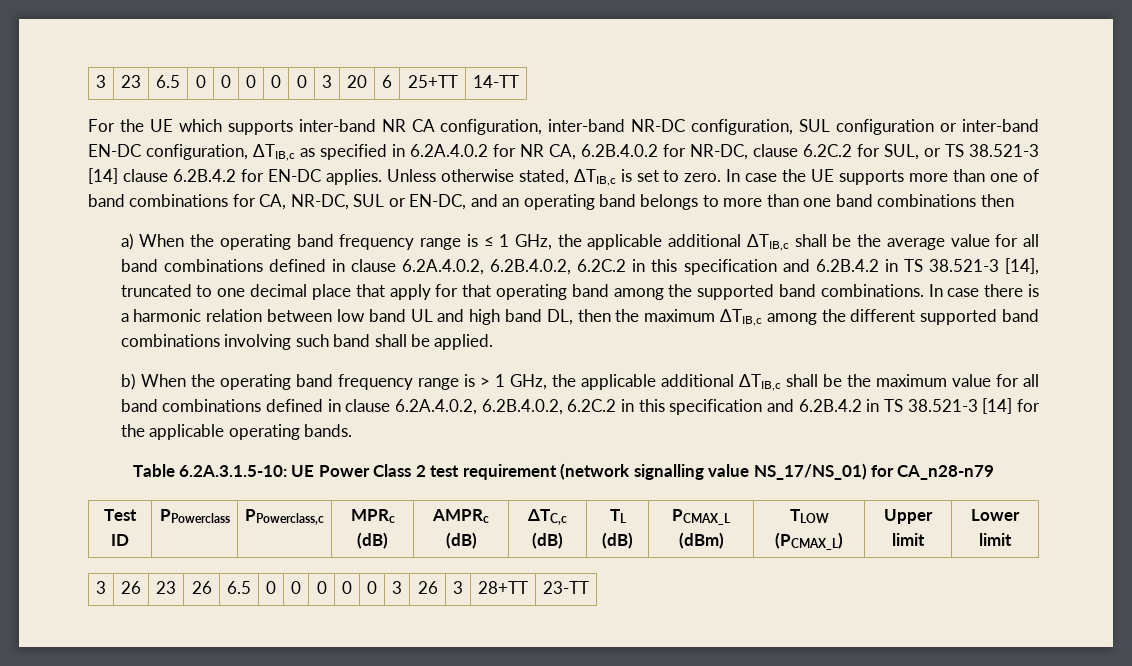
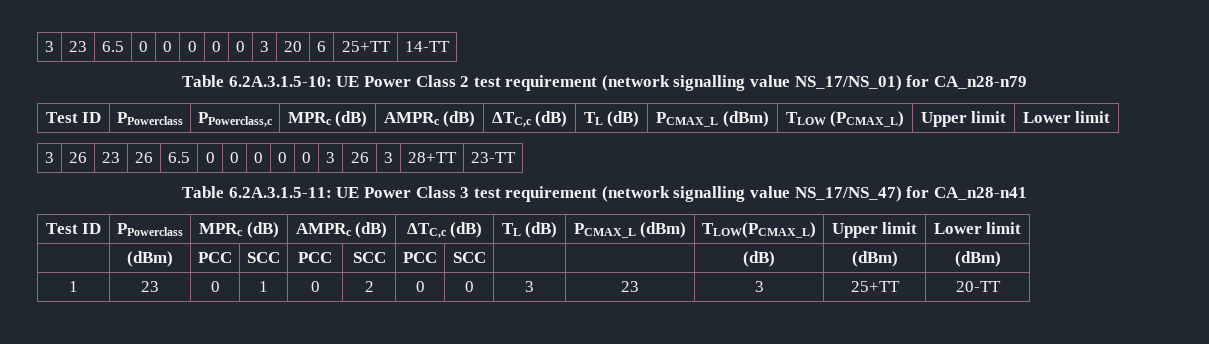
- For the UE which supports inter-band NR CA configuration, inter-band NR-DC configuration, SUL configuration or inter-band EN-DC configuration, ΔTIB,c as specified in 6.2A.4.0.2 for NR CA, 6.2B.4.0.2 for NR-DC, clause 6.2C.2 for SUL, or TS 38.521-3 [14] clause 6.2B.4.2 for EN-DC applies. Unless otherwise stated, ΔTIB,c is set to zero. In case the UE supports more than one of band combinations for CA, NR-DC, SUL or EN-DC, and an operating band belongs to more than one band combinations then
- a) When the operating band frequency range is ≤ 1 GHz, the applicable additional ΔTIB,c shall be the average value for all band combinations defined in clause 6.2A.4.0.2, 6.2B.4.0.2, 6.2C.2 in this specification and 6.2B.4.2 in TS 38.521-3 [14], truncated to one decimal place that apply for that operating band among the supported band combinations. In case there is a harmonic relation between low band UL and high band DL, then the maximum ΔTIB,c among the different supported band combinations involving such band shall be applied.
- b) When the operating band frequency range is > 1 GHz, the applicable additional ΔTIB,c shall be the maximum value for all band combinations defined in clause 6.2A.4.0.2, 6.2B.4.0.2, 6.2C.2 in this specification and 6.2B.4.2 in TS 38.521-3 [14] for the applicable operating bands.
+ Table 6.2A.3.1.5-11: UE Power Class 3 test requirement (network signalling value NS_17/NS_47) for CA_n28-n41
+ Test ID | PPowerclass | MPRc (dB) | AMPRc (dB) | ΔTC,c (dB) | TL (dB) | PCMAX_L (dBm) | TLOW(PCMAX_L) | Upper limit | Lower limit
+ | (dBm) | PCC | SCC | PCC | SCC | PCC | SCC | | | (dB) | (dBm) | (dBm)
+ 1 | 23 | 0 | 1 | 0 | 2 | 0 | 0 | 3 | 23 | 3 | 25+TT | 20-TT

